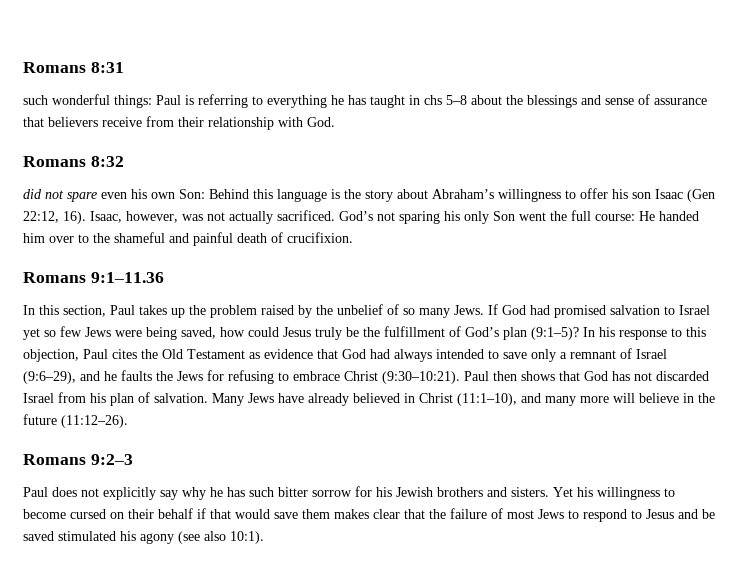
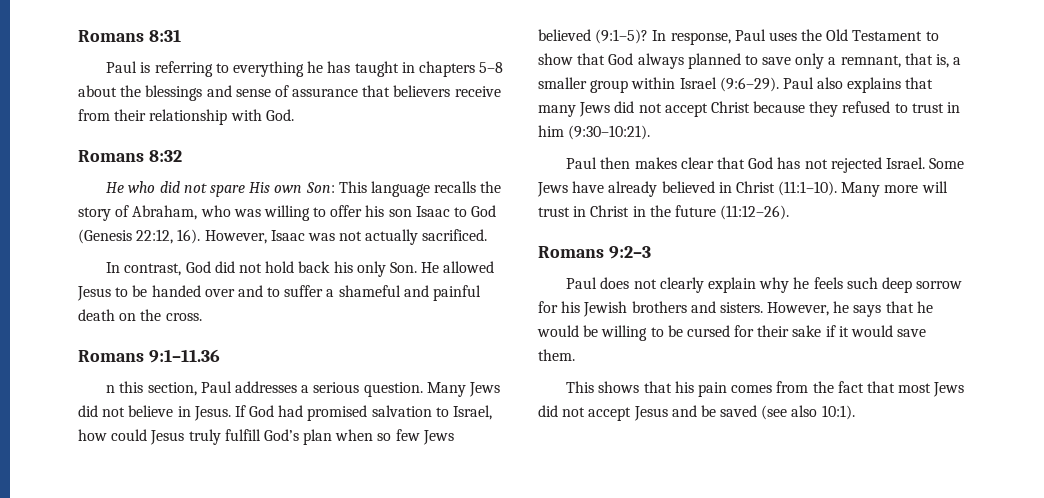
- such wonderful things: Paul is referring to everything he has taught in chs 5–8 about the blessings and sense of assurance that believers receive from their relationship with God.
+ Paul is referring to everything he has taught in chapters 5–8 about the blessings and sense of assurance that believers receive from their relationship with God.
- did not spare even his own Son: Behind this language is the story about Abraham’s willingness to offer his son Isaac (Gen 22:12, 16). Isaac, however, was not actually sacrificed. God’s not sparing his only Son went the full course: He handed him over to the shameful and painful death of crucifixion.
+ He who did not spare His own Son: This language recalls the story of Abraham, who was willing to offer his son Isaac to God (Genesis 22:12, 16). However, Isaac was not actually sacrificed.
+ In contrast, God did not hold back his only Son. He allowed Jesus to be handed over and to suffer a shameful and painful death on the cross.
- In this section, Paul takes up the problem raised by the unbelief of so many Jews.
+ n this section, Paul addresses a serious question. Many Jews did not believe in Jesus.
- If God had promised salvation to Israel yet so few Jews were being saved, how could Jesus truly be the fulfillment of God’s plan (9:1–5)? In his response to this objection, Paul cites the Old Testament as evidence that God had always intended to save only a remnant of Israel (9:6–29), and he faults the Jews for refusing to embrace Christ (9:30–10:21). Paul then shows that God has not discarded Israel from his plan of salvation. Many Jews have already believed in Christ (11:1–10), and many more will believe in the future (11:12–26).
+ If God had promised salvation to Israel, how could Jesus truly fulfill God’s plan when so few Jews believed (9:1–5)? In response, Paul uses the Old Testament to show that God always planned to save only a remnant, that is, a smaller group within Israel (9:6–29). Paul also explains that many Jews did not accept Christ because they refused to trust in him (9:30–10:21).
+ Paul then makes clear that God has not rejected Israel. Some Jews have already believed in Christ (11:1–10). Many more will trust in Christ in the future (11:12–26).
- Paul does not explicitly say why he has such bitter sorrow for his Jewish brothers and sisters.
+ Paul does not clearly explain why he feels such deep sorrow for his Jewish brothers and sisters.
- Yet his willingness to become cursed on their behalf if that would save them makes clear that the failure of most Jews to respond to Jesus and be saved stimulated his agony (see also 10:1).
+ However, he says that he would be willing to be cursed for their sake if it would save them.
+ This shows that his pain comes from the fact that most Jews did not accept Jesus and be saved (see also 10:1).

